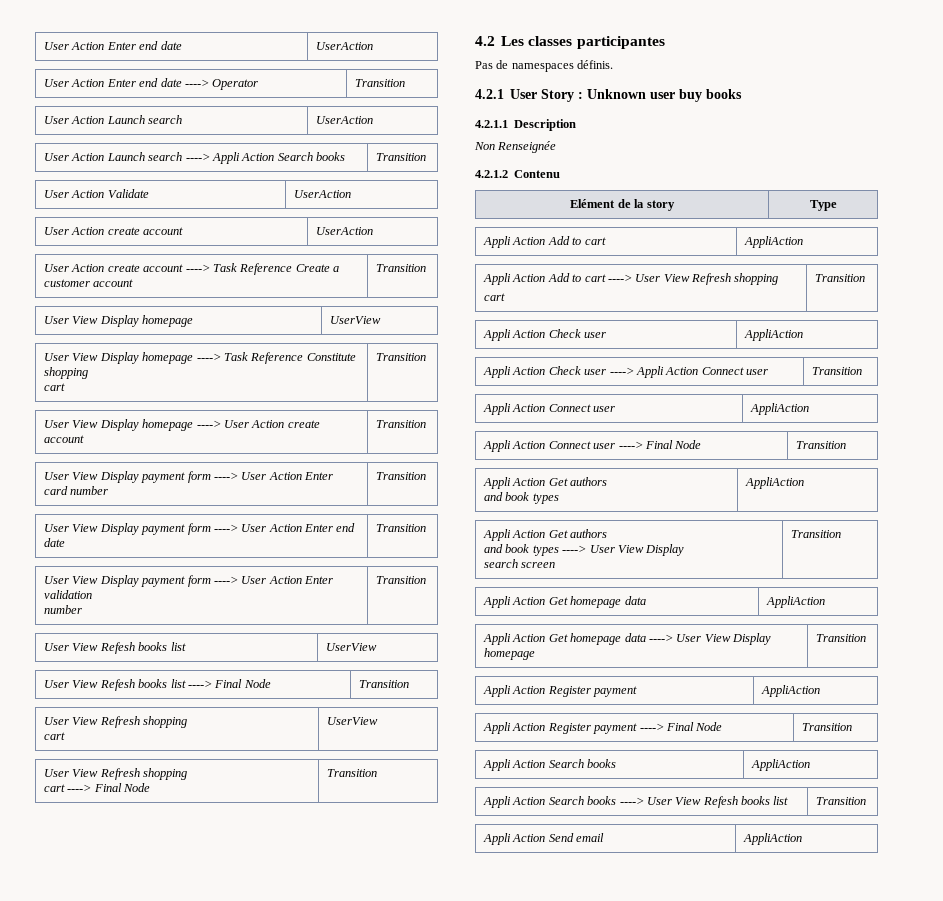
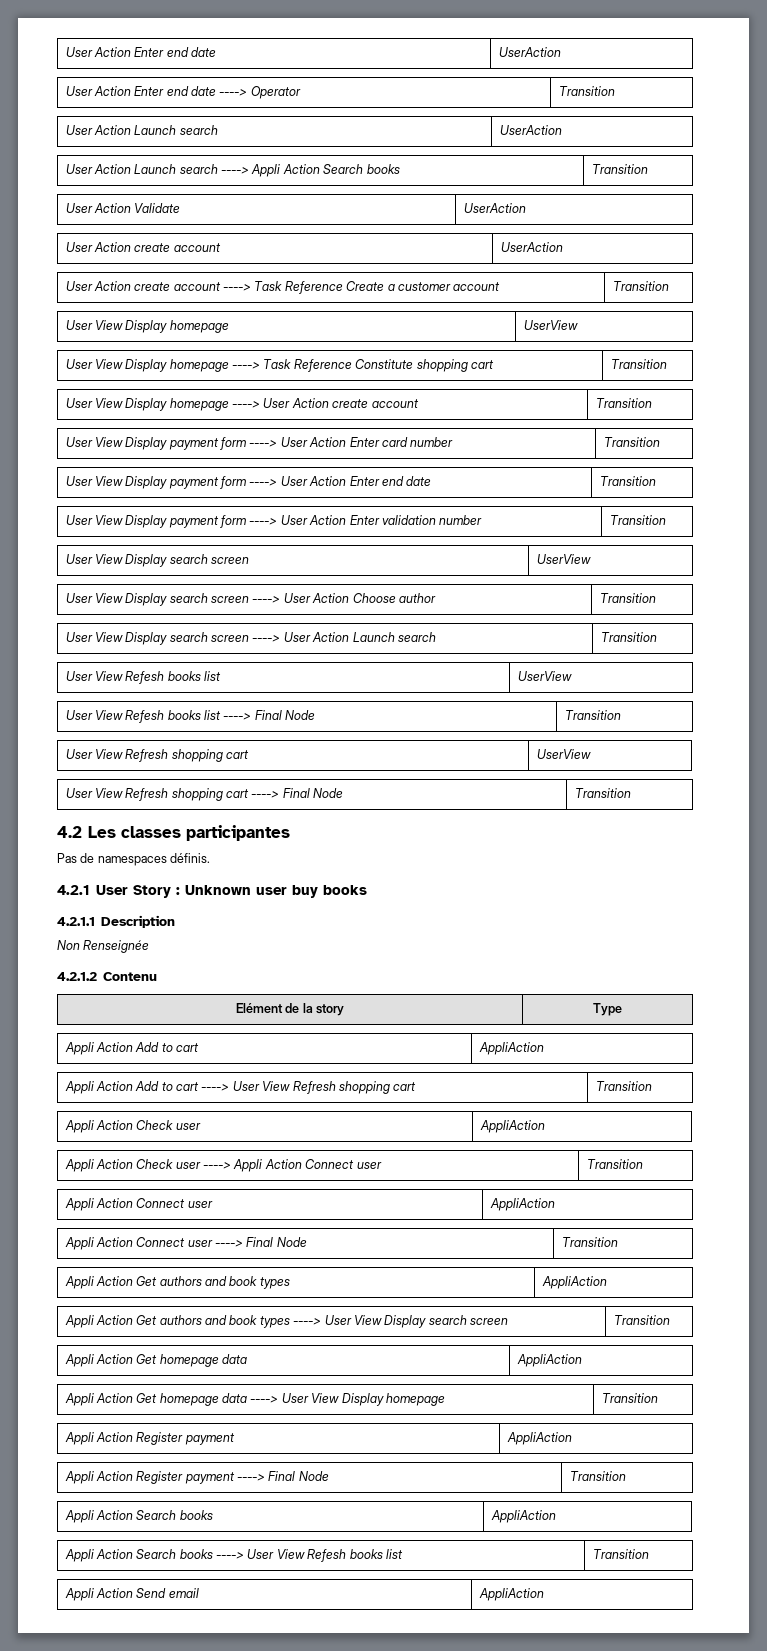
- User View Display homepage ----> Task Reference Constitute shopping
- cart | Transition
+ User View Display homepage ----> Task Reference Constitute shopping cart | Transition
- User View Display payment form ----> User Action Enter validation
- number | Transition
+ User View Display payment form ----> User Action Enter validation number | Transition
+ User View Display search screen | UserView
+ User View Display search screen ----> User Action Choose author | Transition
+ User View Display search screen ----> User Action Launch search | Transition
  User View Refesh books list ----> Final Node | Transition
- User View Refresh shopping
- cart | UserView
- User View Refresh shopping
- cart ----> Final Node | Transition
+ User View Refresh shopping cart | UserView
+ User View Refresh shopping cart ----> Final Node | Transition
- Appli Action Add to cart ----> User View Refresh shopping
- cart | Transition
+ Appli Action Add to cart ----> User View Refresh shopping cart | Transition
  Appli Action Connect user ----> Final Node | Transition
- Appli Action Get authors
- and book types | AppliAction
- Appli Action Get authors
- and book types ----> User View Display
- search screen | Transition
+ Appli Action Get authors and book types | AppliAction
+ Appli Action Get authors and book types ----> User View Display search screen | Transition

